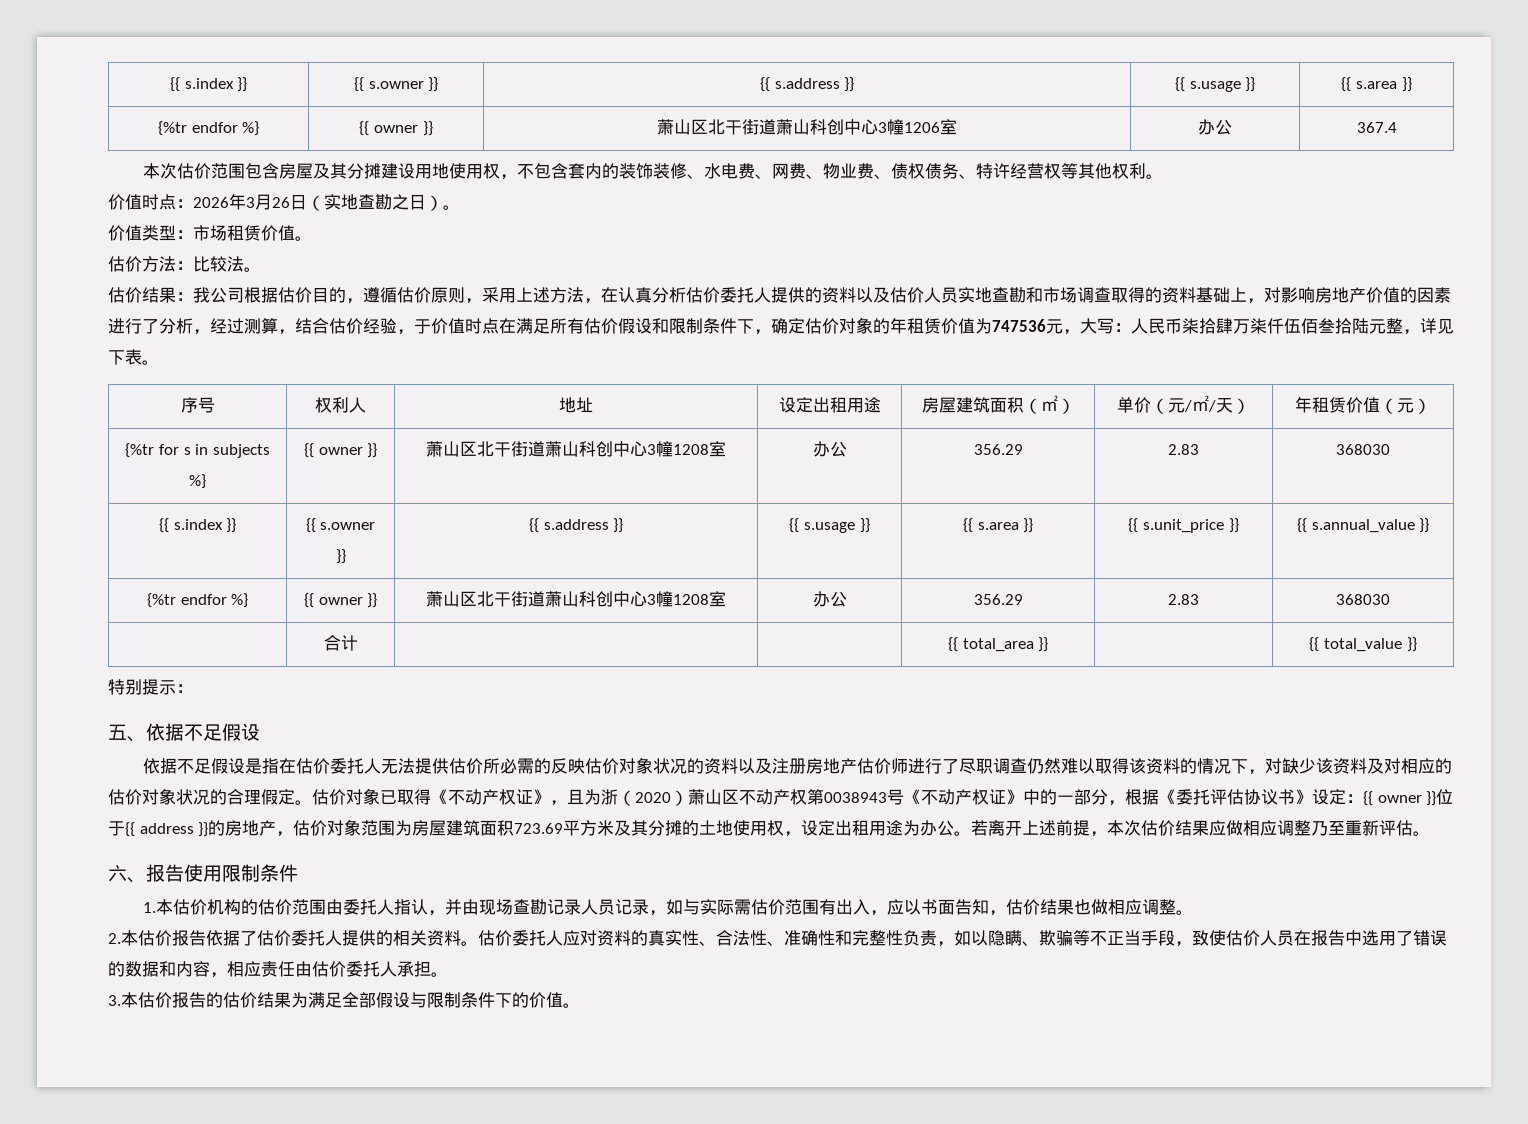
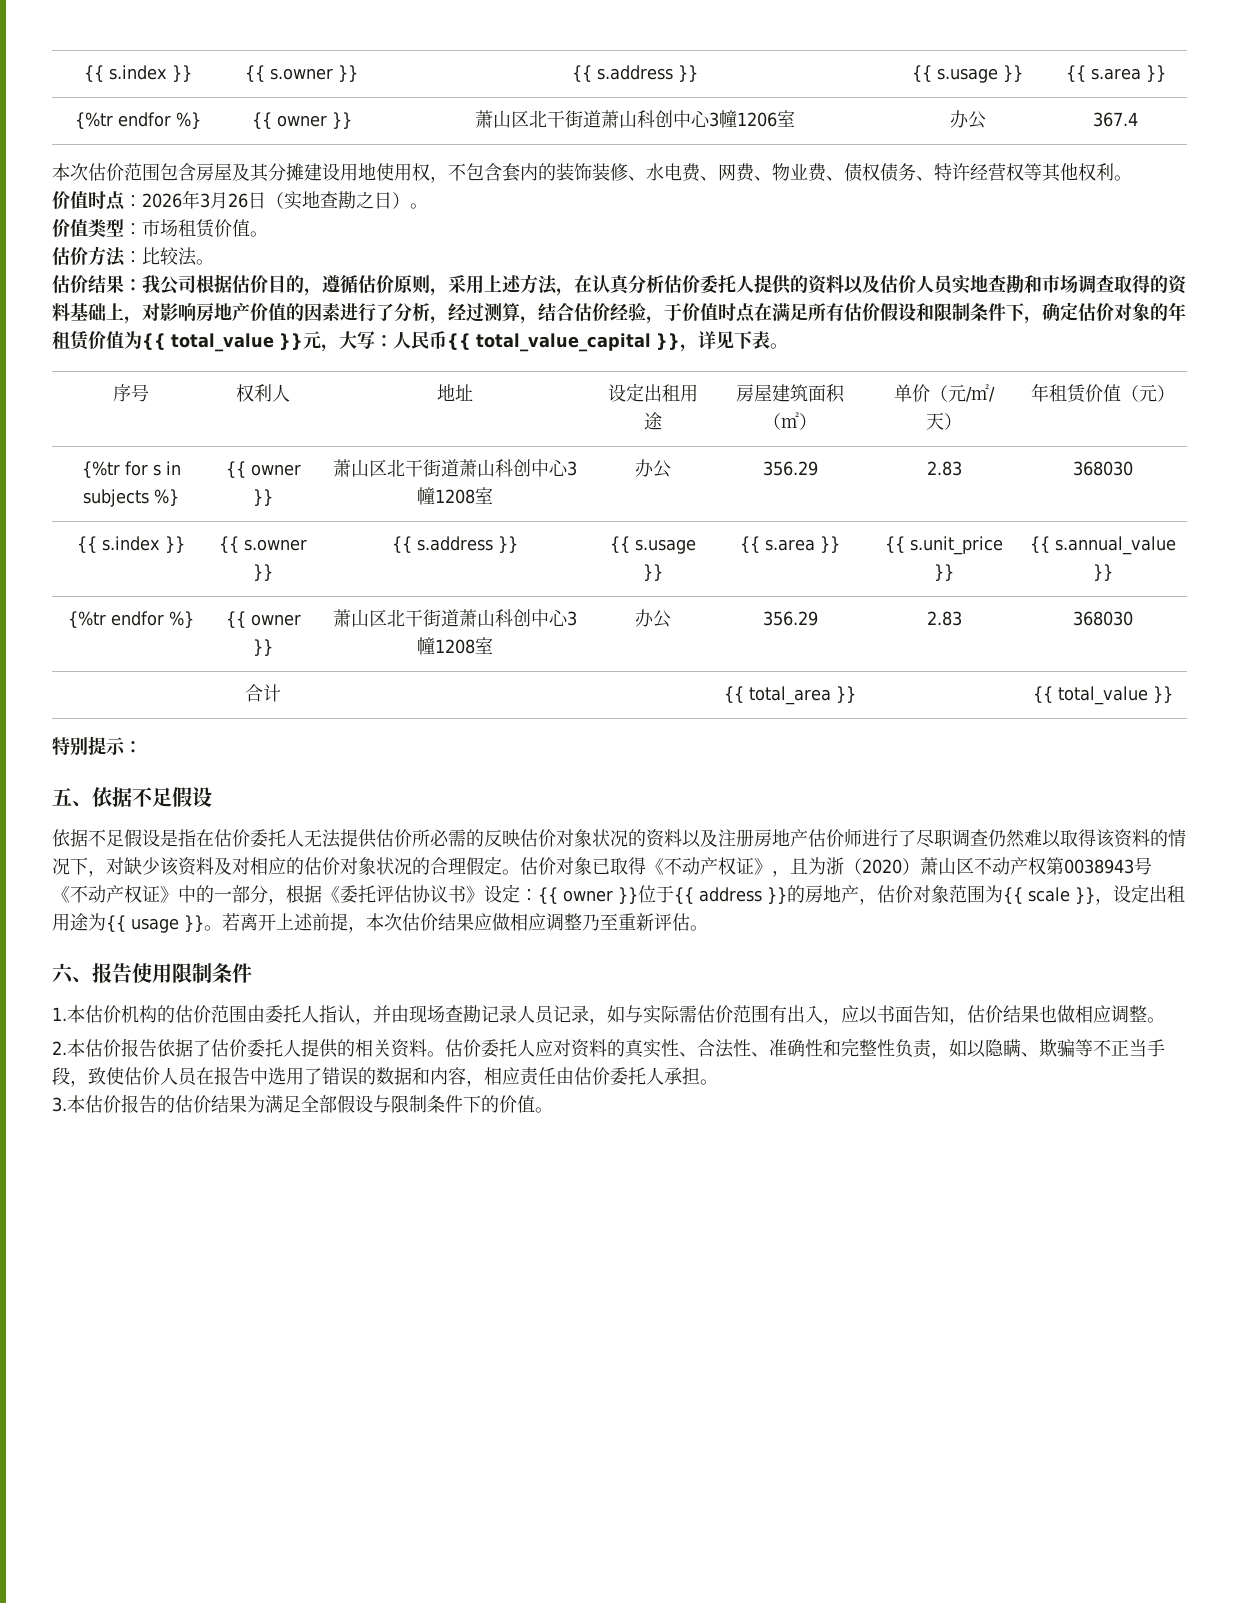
- 我公司根据估价目的，遵循估价原则，采用上述方法，在认真分析估价委托人提供的资料以及估价人员实地查勘和市场调查取得的资料基础上，对影响房地产价值的因素进行了分析，经过测算，结合估价经验，于价值时点在满足所有估价假设和限制条件下，确定估价对象的年租赁价值为747536元，大写：
+ 我公司根据估价目的，遵循估价原则，采用上述方法，在认真分析估价委托人提供的资料以及估价人员实地查勘和市场调查取得的资料基础上，对影响房地产价值的因素进行了分析，经过测算，结合估价经验，于价值时点在满足所有估价假设和限制条件下，确定估价对象的年租赁价值为{{ total_value }}元，大写：
- 人民币柒拾肆万柒仟伍佰叁拾陆元整，详见下表。
+ 人民币{{ total_value_capital }}，详见下表。
- 估价对象已取得《不动产权证》，且为浙（2020）萧山区不动产权第0038943号《不动产权证》中的一部分，根据《委托评估协议书》设定：{{ owner }}位于{{ address }}的房地产，估价对象范围为房屋建筑面积723.69平方米及其分摊的土地使用权，设定出租用途为办公。
+ 估价对象已取得《不动产权证》，且为浙（2020）萧山区不动产权第0038943号《不动产权证》中的一部分，根据《委托评估协议书》设定：{{ owner }}位于{{ address }}的房地产，估价对象范围为{{ scale }}，设定出租用途为{{ usage }}。

